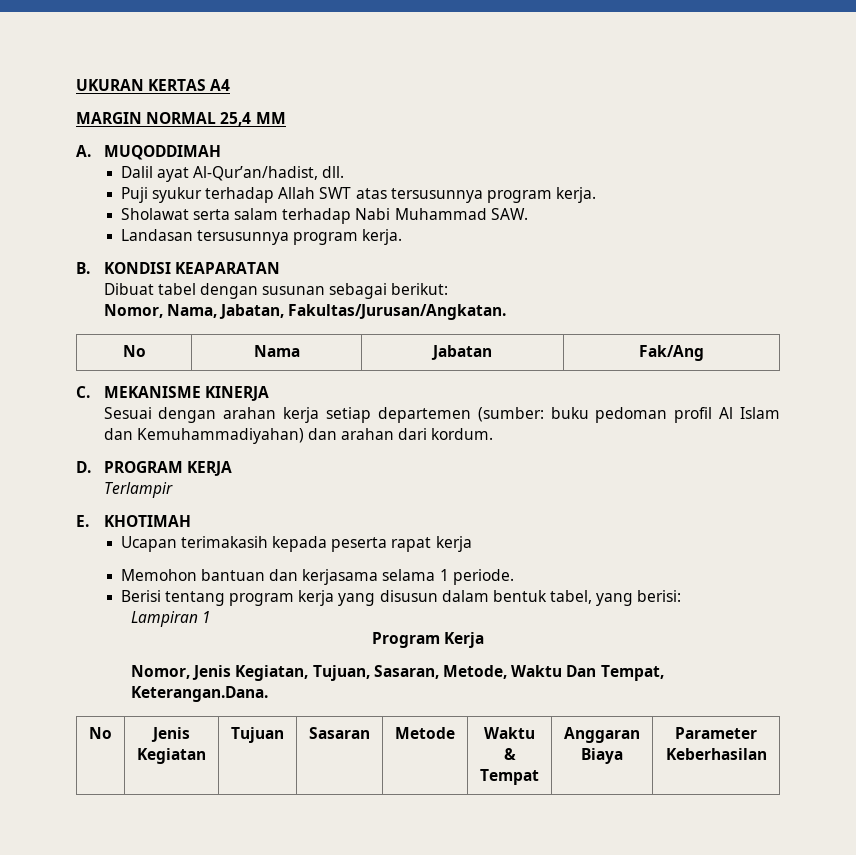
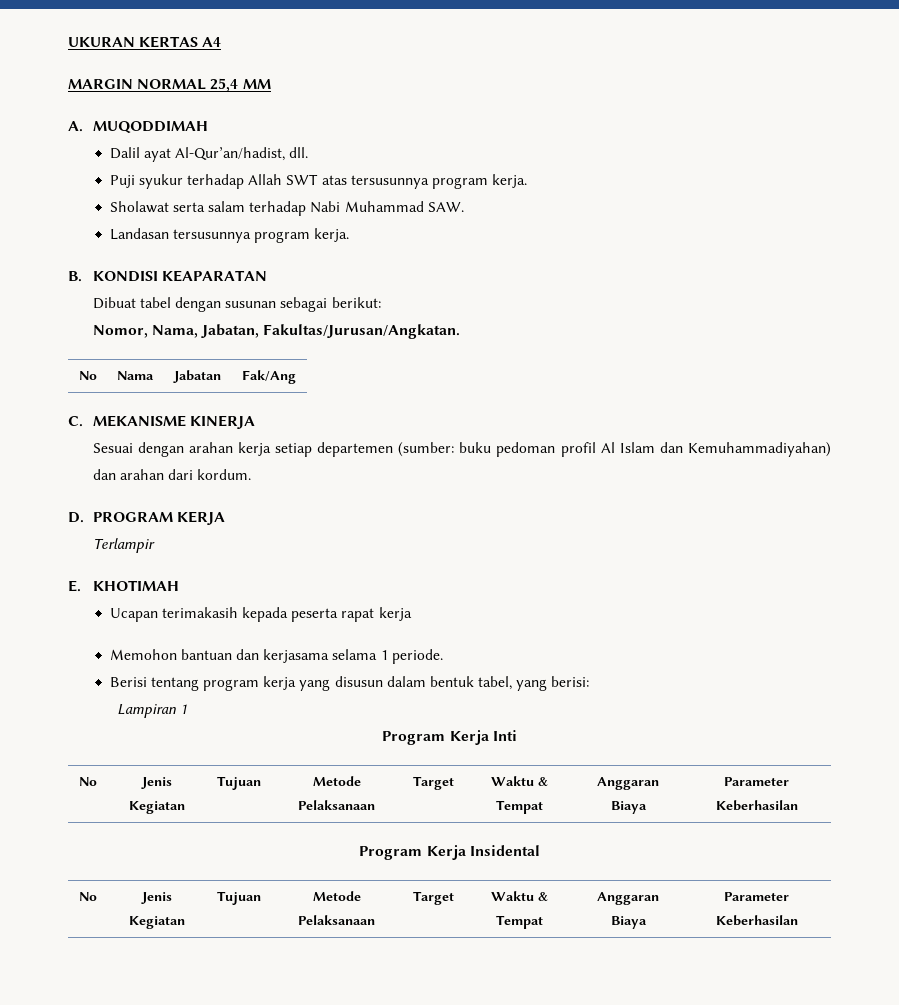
- Program Kerja
- Nomor, Jenis Kegiatan, Tujuan, Sasaran, Metode, Waktu Dan Tempat, Keterangan.Dana.
- No | Jenis Kegiatan | Tujuan | Sasaran | Metode | Waktu & Tempat | Anggaran Biaya | Parameter Keberhasilan
+ Program Kerja Inti
+ No | Jenis Kegiatan | Tujuan | Metode Pelaksanaan | Target | Waktu & Tempat | Anggaran Biaya | Parameter Keberhasilan
+ Program Kerja Insidental
+ No | Jenis Kegiatan | Tujuan | Metode Pelaksanaan | Target | Waktu & Tempat | Anggaran Biaya | Parameter Keberhasilan

